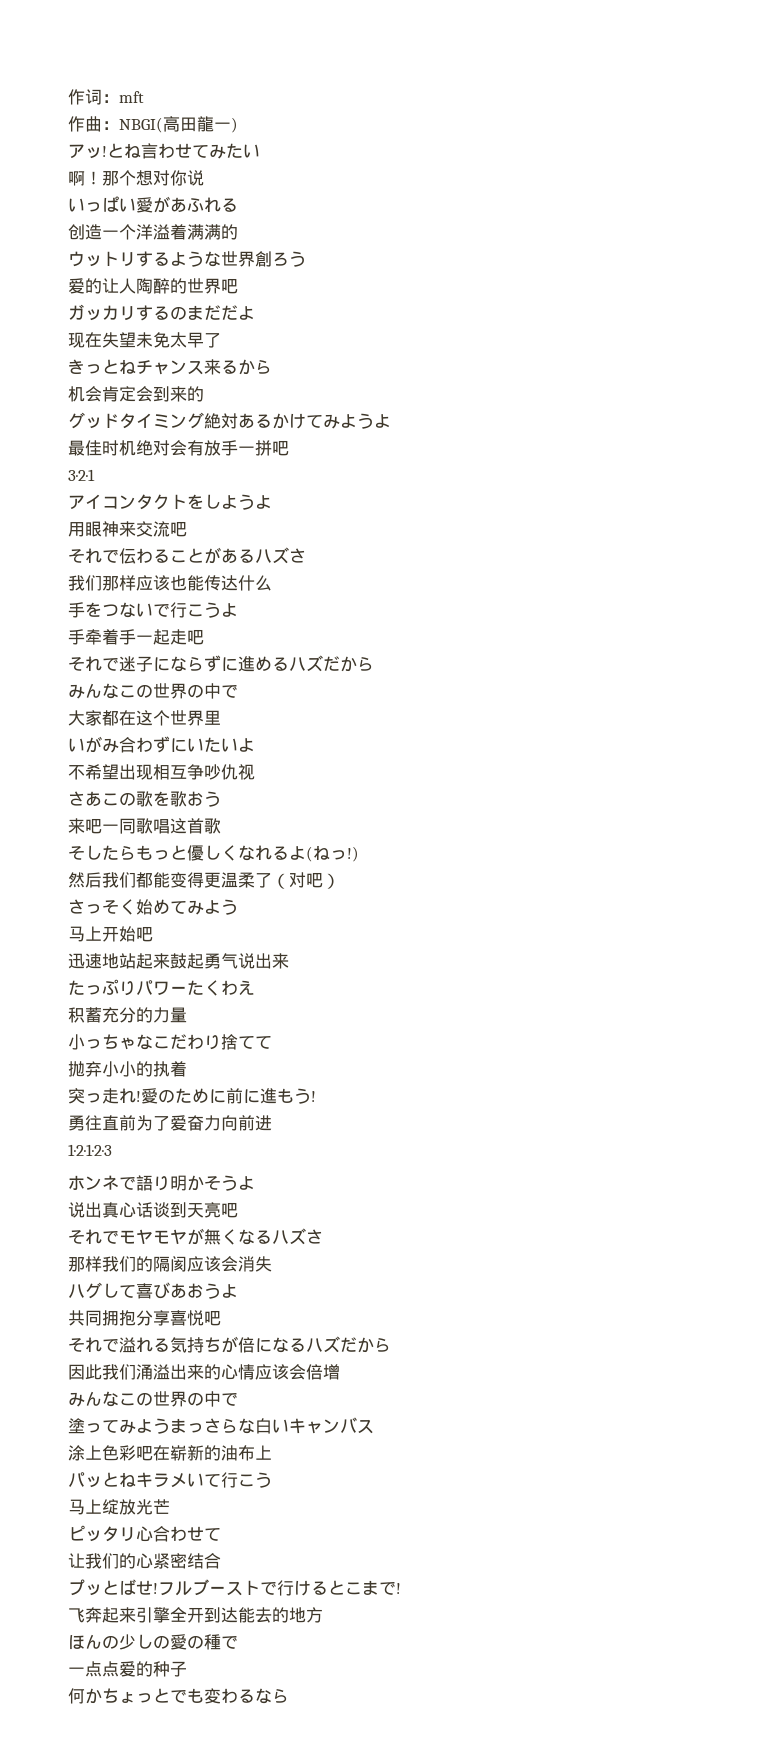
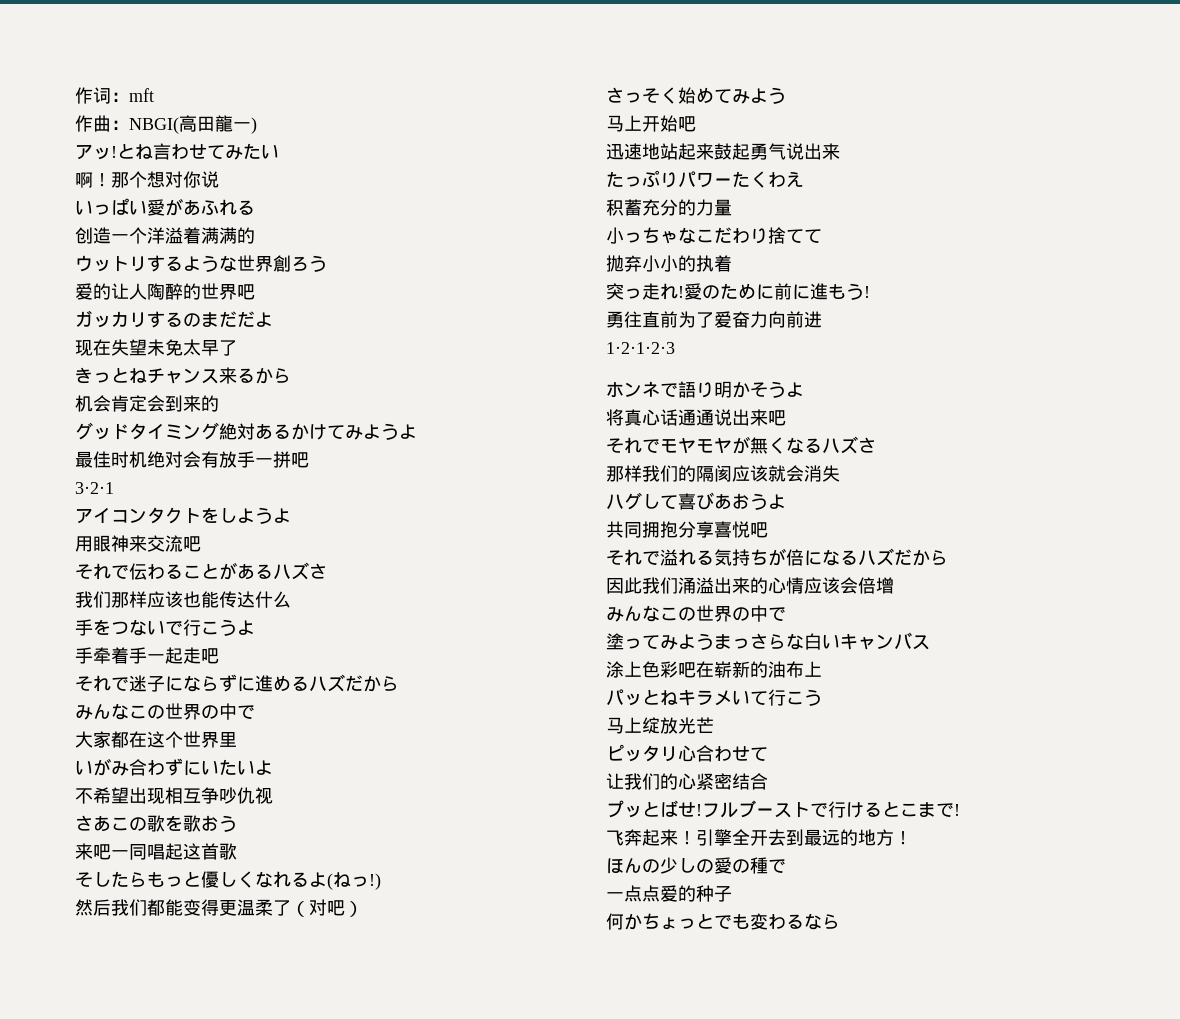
- 来吧一同歌唱这首歌
+ 来吧一同唱起这首歌
- 说出真心话谈到天亮吧
+ 将真心话通通说出来吧
- 那样我们的隔阂应该会消失
+ 那样我们的隔阂应该就会消失
- 飞奔起来引擎全开到达能去的地方
+ 飞奔起来！引擎全开去到最远的地方！

